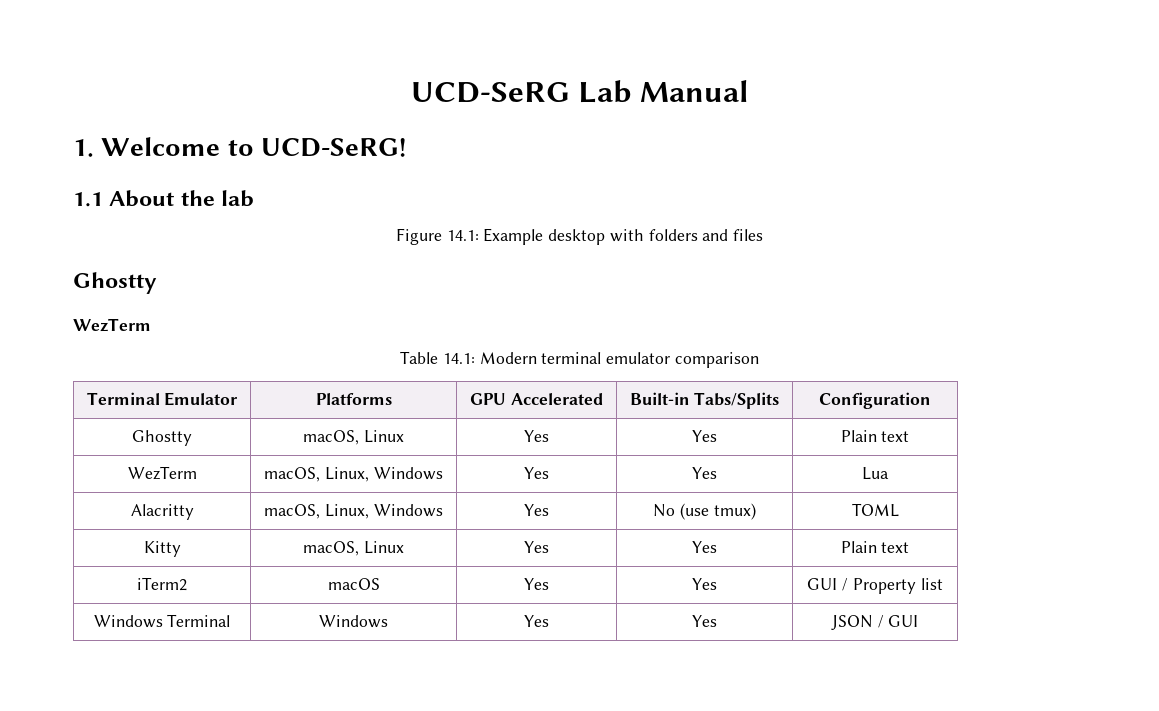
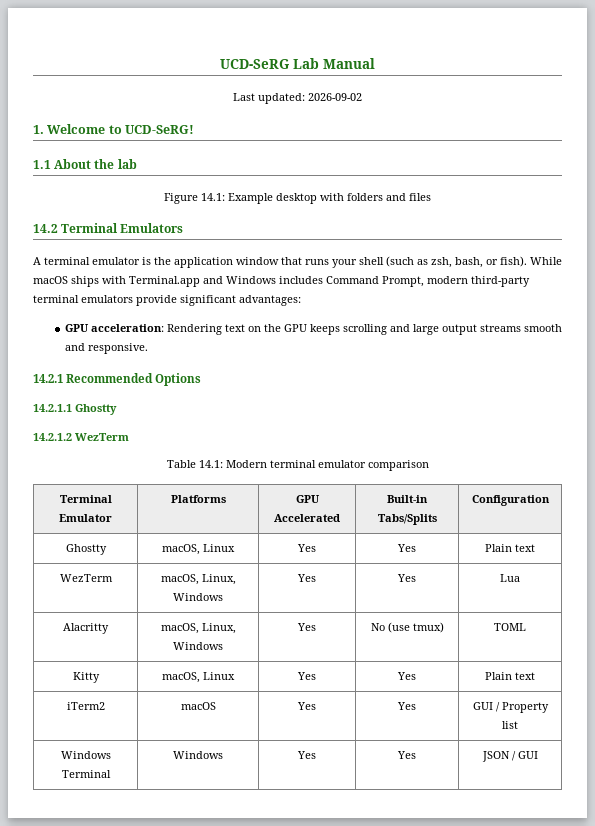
+ Last updated: 2026-09-02
  Figure 14.1: Example desktop with folders and files
- Ghostty
- WezTerm
+ 14.2 Terminal Emulators
+ A terminal emulator is the application window that runs your shell (such as zsh, bash, or fish). While macOS ships with Terminal.app and Windows includes Command Prompt, modern third-party terminal emulators provide significant advantages:
+ GPU acceleration: Rendering text on the GPU keeps scrolling and large output streams smooth and responsive.
+ 14.2.1 Recommended Options
+ 14.2.1.1 Ghostty
+ 14.2.1.2 WezTerm

